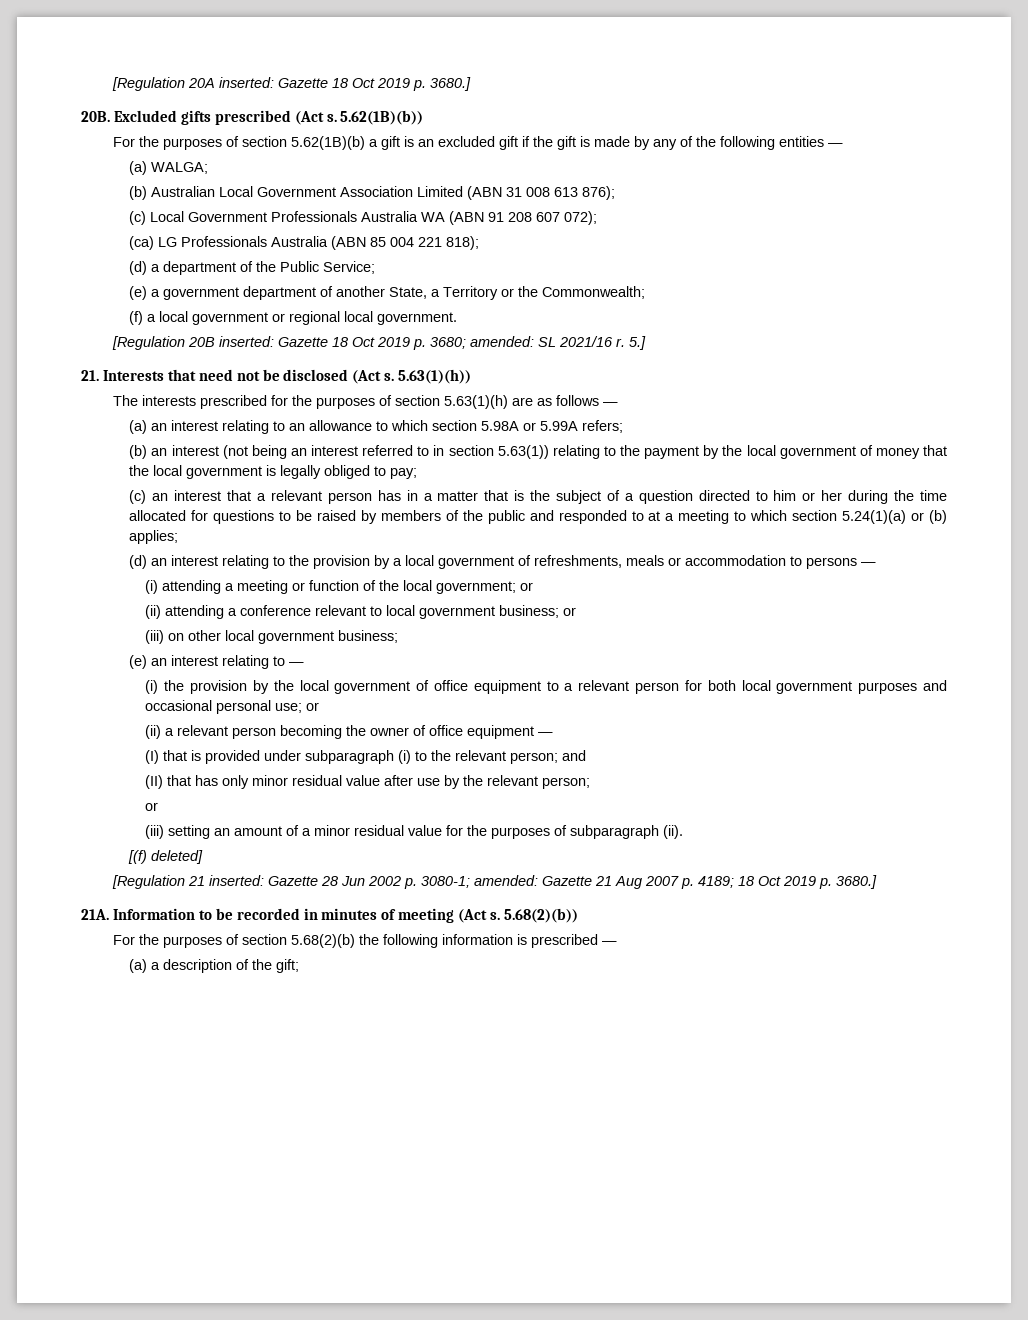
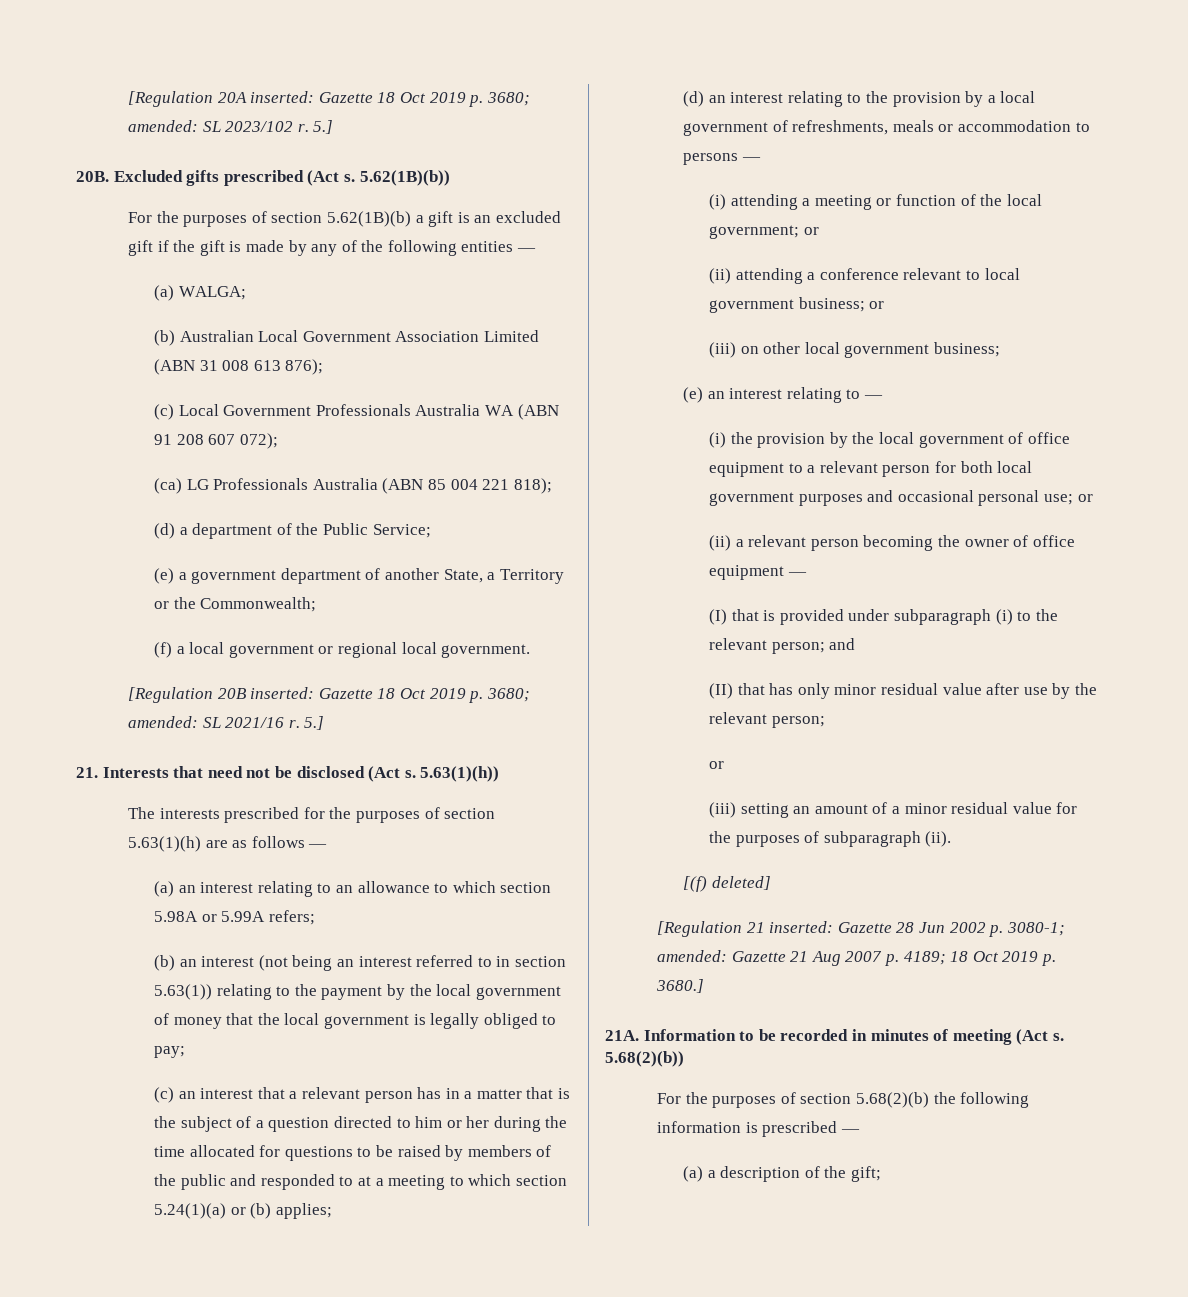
- [Regulation 20A inserted: Gazette 18 Oct 2019 p. 3680.]
+ [Regulation 20A inserted: Gazette 18 Oct 2019 p. 3680; amended: SL 2023/102 r. 5.]

